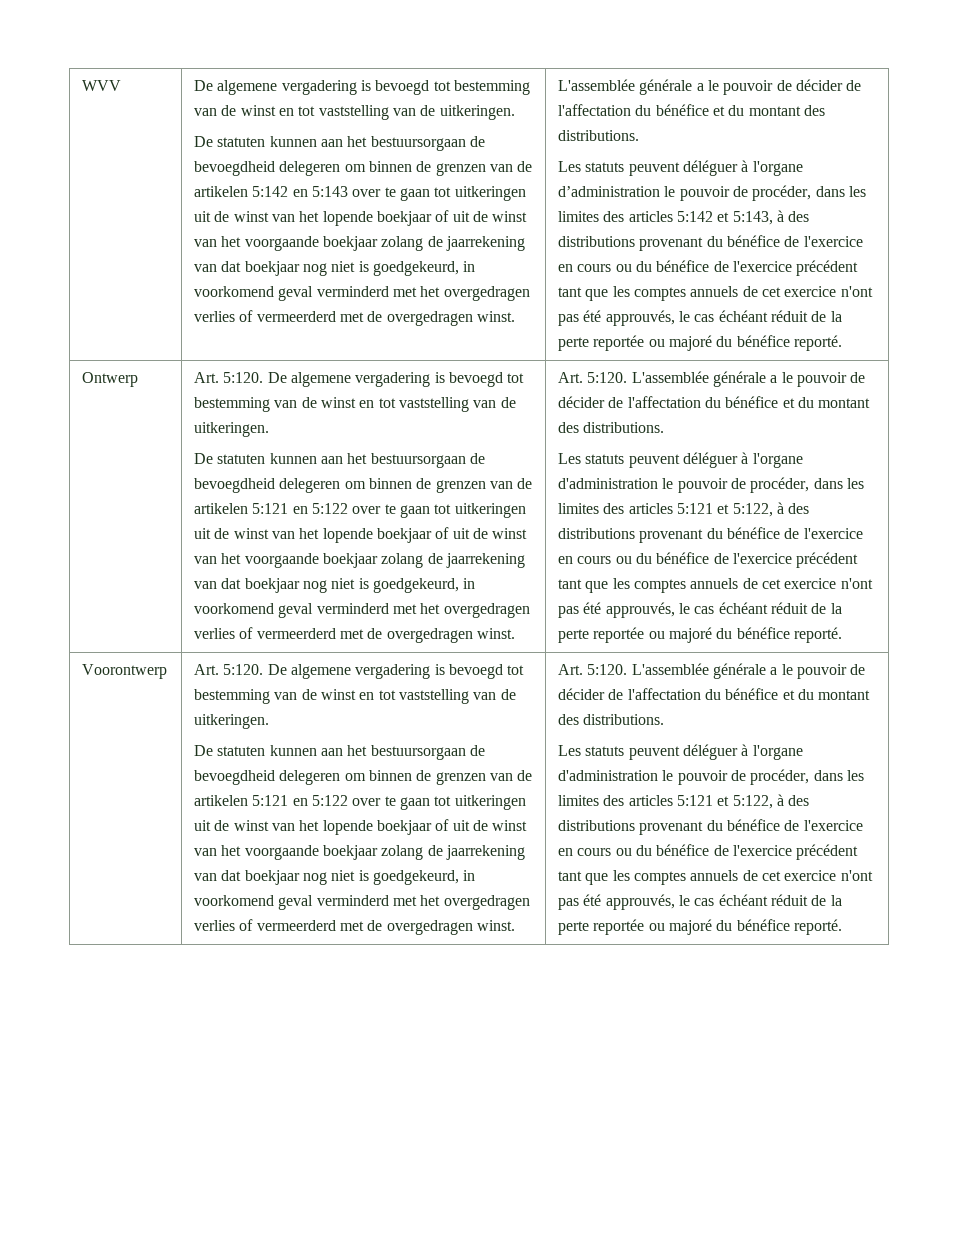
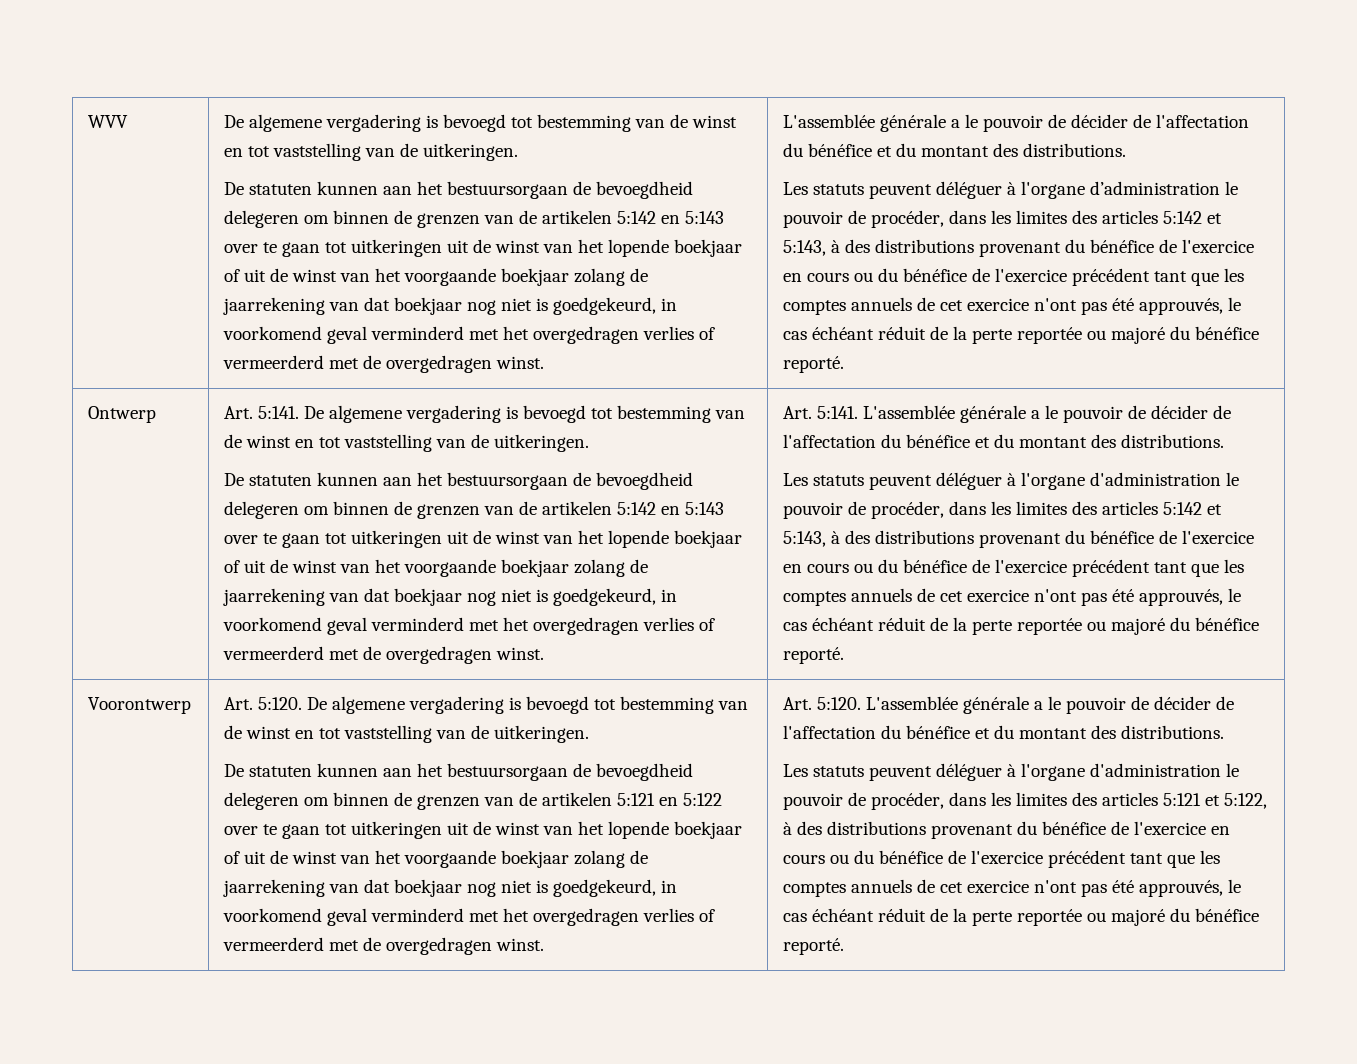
- Ontwerp | Art. 5:120. De algemene vergadering is bevoegd tot bestemming van de winst en tot vaststelling van de uitkeringen.
- De statuten kunnen aan het bestuursorgaan de bevoegdheid delegeren om binnen de grenzen van de artikelen 5:121 en 5:122 over te gaan tot uitkeringen uit de winst van het lopende boekjaar of uit de winst van het voorgaande boekjaar zolang de jaarrekening van dat boekjaar nog niet is goedgekeurd, in voorkomend geval verminderd met het overgedragen verlies of vermeerderd met de overgedragen winst. | Art. 5:120. L'assemblée générale a le pouvoir de décider de l'affectation du bénéfice et du montant des distributions.
- Les statuts peuvent déléguer à l'organe d'administration le pouvoir de procéder, dans les limites des articles 5:121 et 5:122, à des distributions provenant du bénéfice de l'exercice en cours ou du bénéfice de l'exercice précédent tant que les comptes annuels de cet exercice n'ont pas été approuvés, le cas échéant réduit de la perte reportée ou majoré du bénéfice reporté.
+ Ontwerp | Art. 5:141. De algemene vergadering is bevoegd tot bestemming van de winst en tot vaststelling van de uitkeringen.
+ De statuten kunnen aan het bestuursorgaan de bevoegdheid delegeren om binnen de grenzen van de artikelen 5:142 en 5:143 over te gaan tot uitkeringen uit de winst van het lopende boekjaar of uit de winst van het voorgaande boekjaar zolang de jaarrekening van dat boekjaar nog niet is goedgekeurd, in voorkomend geval verminderd met het overgedragen verlies of vermeerderd met de overgedragen winst. | Art. 5:141. L'assemblée générale a le pouvoir de décider de l'affectation du bénéfice et du montant des distributions.
+ Les statuts peuvent déléguer à l'organe d'administration le pouvoir de procéder, dans les limites des articles 5:142 et 5:143, à des distributions provenant du bénéfice de l'exercice en cours ou du bénéfice de l'exercice précédent tant que les comptes annuels de cet exercice n'ont pas été approuvés, le cas échéant réduit de la perte reportée ou majoré du bénéfice reporté.

